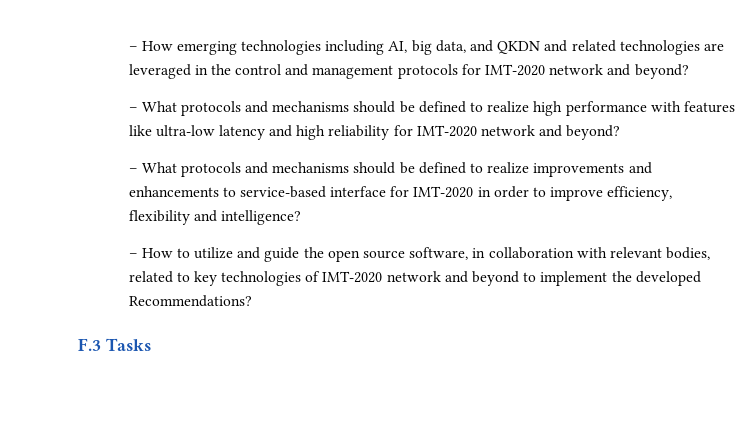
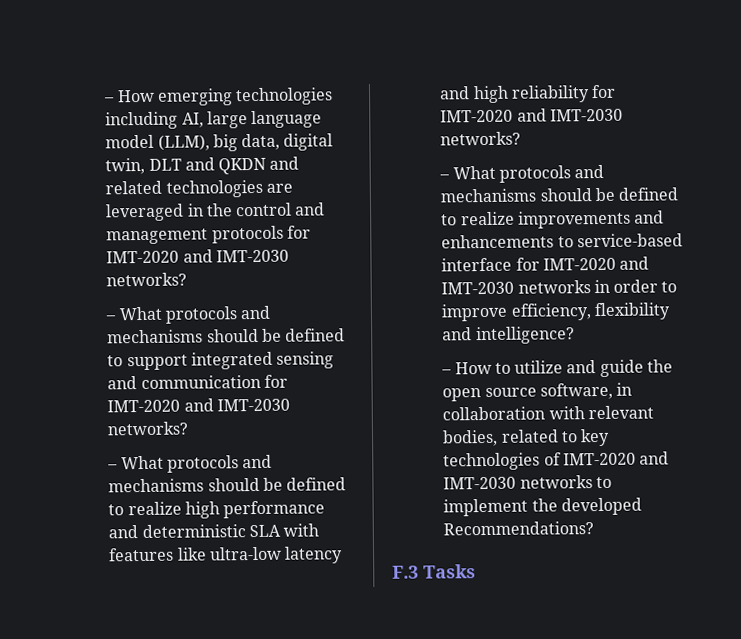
- – How emerging technologies including AI, big data, and QKDN and related technologies are leveraged in the control and management protocols for IMT-2020 network and beyond?
+ – How emerging technologies including AI, large language model (LLM), big data, digital twin, DLT and QKDN and related technologies are leveraged in the control and management protocols for IMT-2020 and IMT-2030 networks?
+ – What protocols and mechanisms should be defined to support integrated sensing and communication for IMT-2020 and IMT-2030 networks?
- – What protocols and mechanisms should be defined to realize high performance with features like ultra-low latency and high reliability for IMT-2020 network and beyond?
+ – What protocols and mechanisms should be defined to realize high performance and deterministic SLA with features like ultra-low latency and high reliability for IMT-2020 and IMT-2030 networks?
- – What protocols and mechanisms should be defined to realize improvements and enhancements to service-based interface for IMT-2020 in order to improve efficiency, flexibility and intelligence?
+ – What protocols and mechanisms should be defined to realize improvements and enhancements to service-based interface for IMT-2020 and IMT-2030 networks in order to improve efficiency, flexibility and intelligence?
- – How to utilize and guide the open source software, in collaboration with relevant bodies, related to key technologies of IMT-2020 network and beyond to implement the developed Recommendations?
+ – How to utilize and guide the open source software, in collaboration with relevant bodies, related to key technologies of IMT-2020 and IMT-2030 networks to implement the developed Recommendations?

